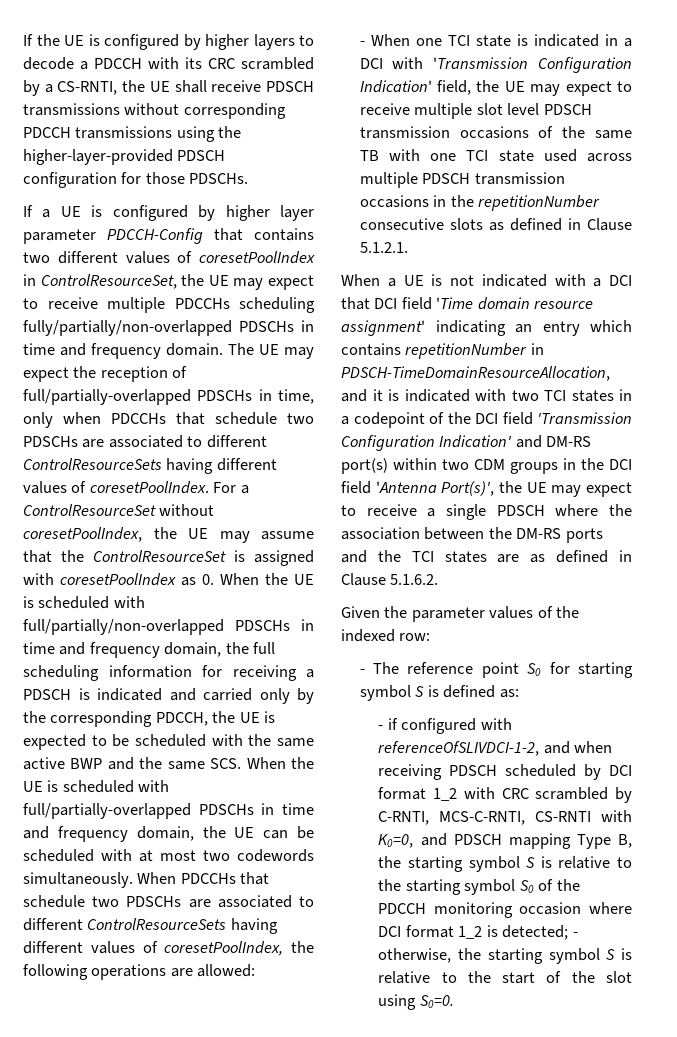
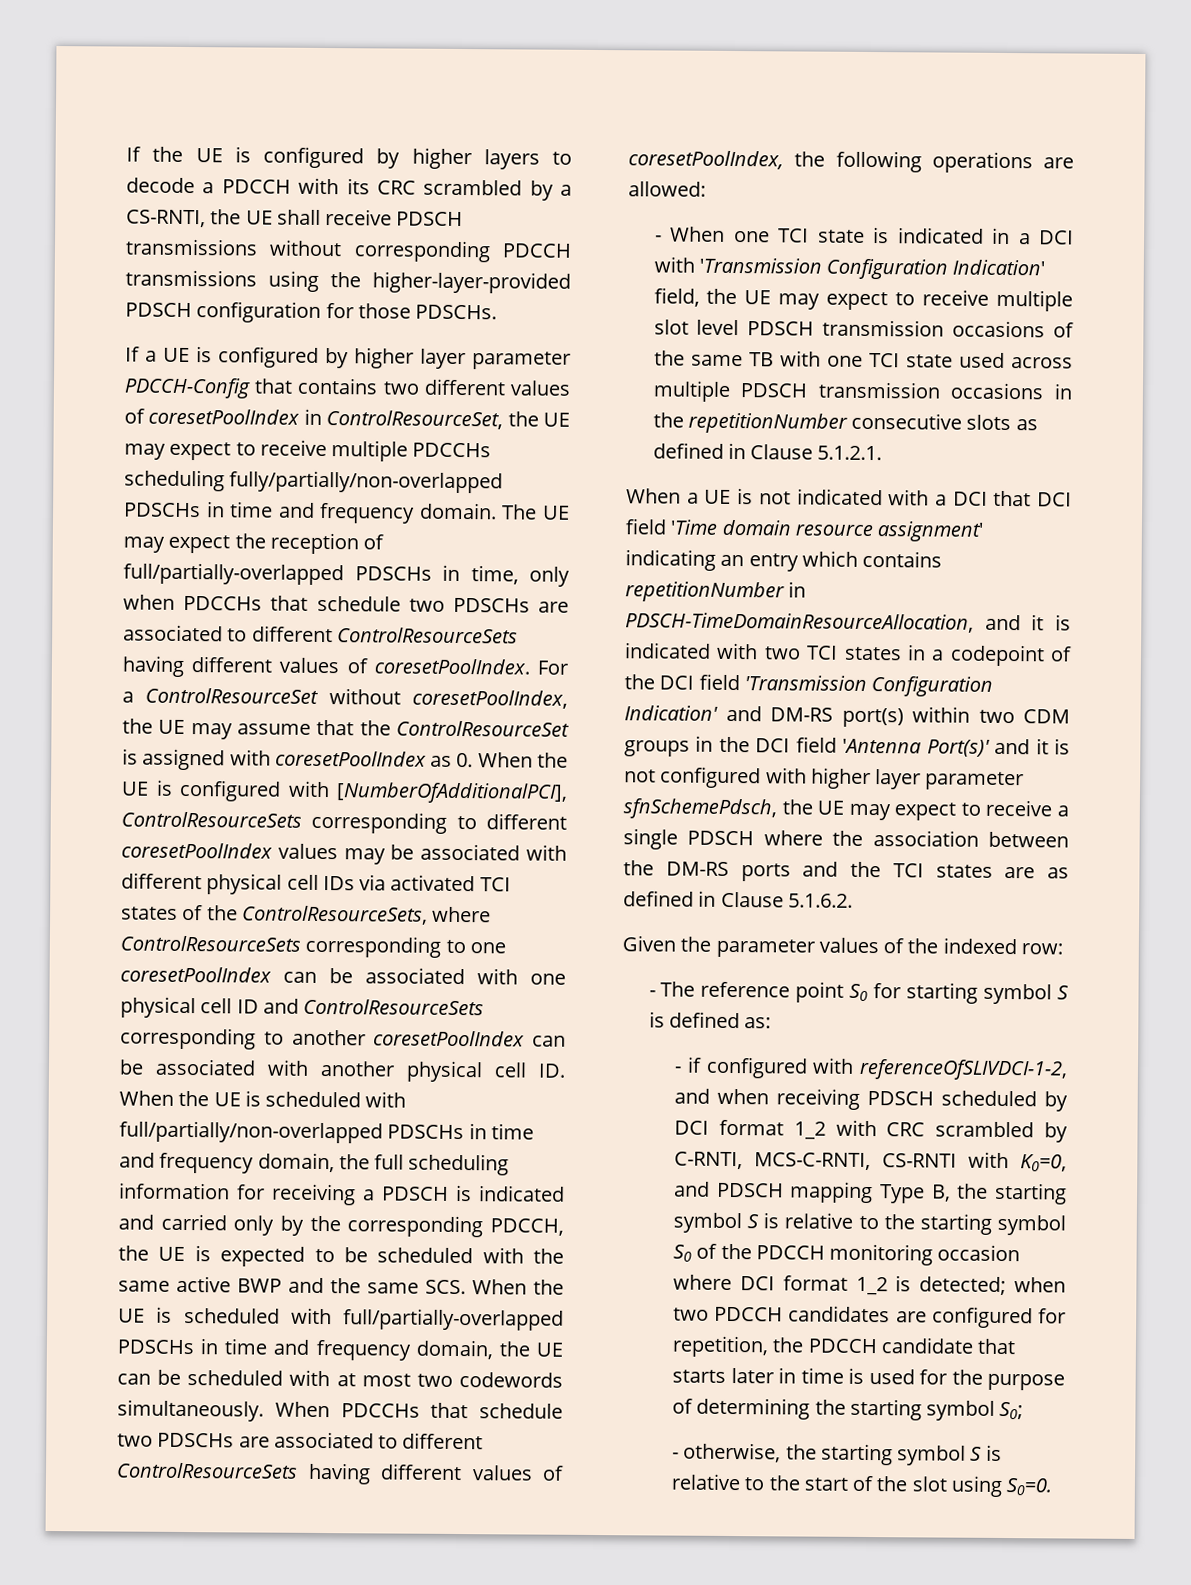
- For a ControlResourceSet without coresetPoolIndex, the UE may assume that the ControlResourceSet is assigned with coresetPoolIndex as 0. When the UE is scheduled with full/partially/non-overlapped PDSCHs in time and frequency domain, the full scheduling information for receiving a PDSCH is indicated and carried only by the corresponding PDCCH, the UE is expected to be scheduled with the same active BWP and the same SCS. When the UE is scheduled with full/partially-overlapped PDSCHs in time and frequency domain, the UE can be scheduled with at most two codewords simultaneously.
+ For a ControlResourceSet without coresetPoolIndex, the UE may assume that the ControlResourceSet is assigned with coresetPoolIndex as 0. When the UE is configured with [NumberOfAdditionalPCI], ControlResourceSets corresponding to different coresetPoolIndex values may be associated with different physical cell IDs via activated TCI states of the ControlResourceSets, where ControlResourceSets corresponding to one coresetPoolIndex can be associated with one physical cell ID and ControlResourceSets corresponding to another coresetPoolIndex can be associated with another physical cell ID. When the UE is scheduled with full/partially/non-overlapped PDSCHs in time and frequency domain, the full scheduling information for receiving a PDSCH is indicated and carried only by the corresponding PDCCH, the UE is expected to be scheduled with the same active BWP and the same SCS. When the UE is scheduled with full/partially-overlapped PDSCHs in time and frequency domain, the UE can be scheduled with at most two codewords simultaneously.
- When a UE is not indicated with a DCI that DCI field 'Time domain resource assignment' indicating an entry which contains repetitionNumber in PDSCH-TimeDomainResourceAllocation, and it is indicated with two TCI states in a codepoint of the DCI field 'Transmission Configuration Indication' and DM-RS port(s) within two CDM groups in the DCI field 'Antenna Port(s)', the UE may expect to receive a single PDSCH where the association between the DM-RS ports and the TCI states are as defined in Clause 5.1.6.2.
+ When a UE is not indicated with a DCI that DCI field 'Time domain resource assignment' indicating an entry which contains repetitionNumber in PDSCH-TimeDomainResourceAllocation, and it is indicated with two TCI states in a codepoint of the DCI field 'Transmission Configuration Indication' and DM-RS port(s) within two CDM groups in the DCI field 'Antenna Port(s)' and it is not configured with higher layer parameter sfnSchemePdsch, the UE may expect to receive a single PDSCH where the association between the DM-RS ports and the TCI states are as defined in Clause 5.1.6.2.
- - if configured with referenceOfSLIVDCI-1-2, and when receiving PDSCH scheduled by DCI format 1_2 with CRC scrambled by C-RNTI, MCS-C-RNTI, CS-RNTI with K0=0, and PDSCH mapping Type B, the starting symbol S is relative to the starting symbol S0 of the PDCCH monitoring occasion where DCI format 1_2 is detected; - otherwise, the starting symbol S is relative to the start of the slot using S0=0.
+ - if configured with referenceOfSLIVDCI-1-2, and when receiving PDSCH scheduled by DCI format 1_2 with CRC scrambled by C-RNTI, MCS-C-RNTI, CS-RNTI with K0=0, and PDSCH mapping Type B, the starting symbol S is relative to the starting symbol S0 of the PDCCH monitoring occasion where DCI format 1_2 is detected; when two PDCCH candidates are configured for repetition, the PDCCH candidate that starts later in time is used for the purpose of determining the starting symbol S0;
+ - otherwise, the starting symbol S is relative to the start of the slot using S0=0.

